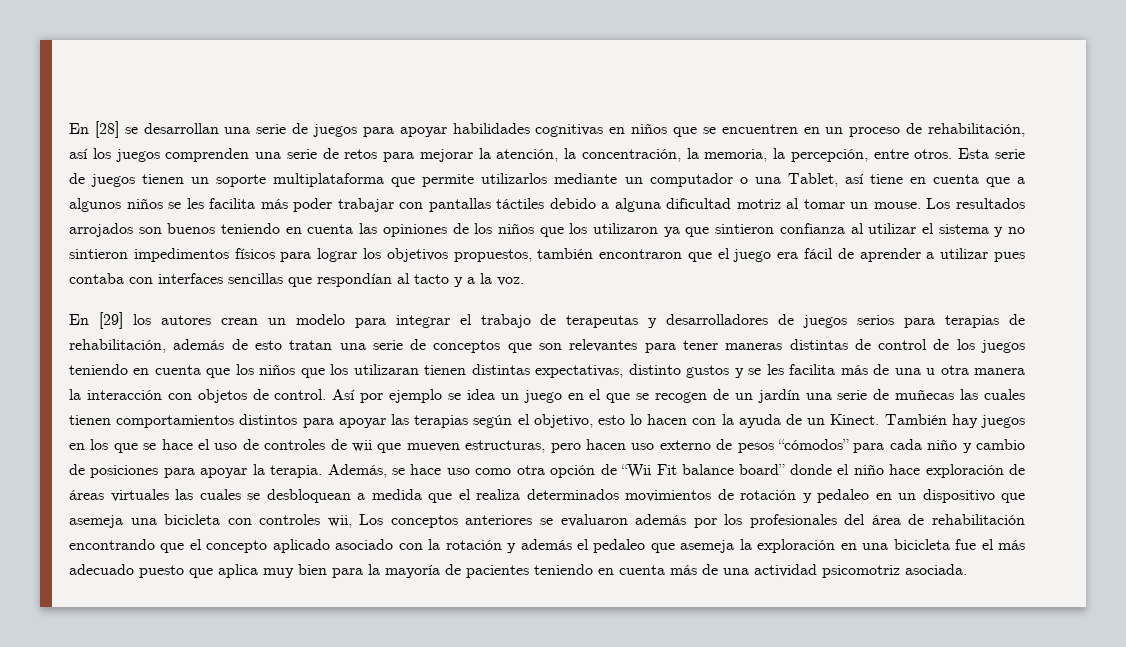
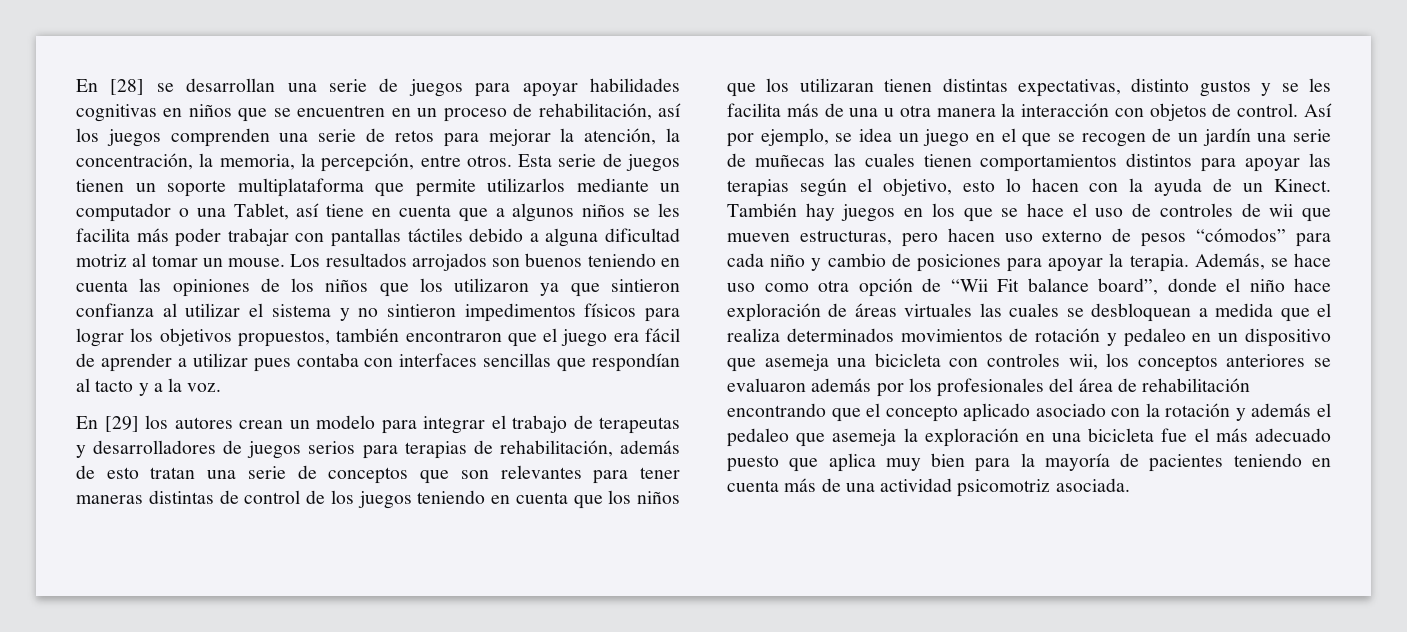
- Así por ejemplo se idea un juego en el que se recogen de un jardín una serie de muñecas las cuales tienen comportamientos distintos para apoyar las terapias según el objetivo, esto lo hacen con la ayuda de un Kinect.
+ Así por ejemplo, se idea un juego en el que se recogen de un jardín una serie de muñecas las cuales tienen comportamientos distintos para apoyar las terapias según el objetivo, esto lo hacen con la ayuda de un Kinect.
- Además, se hace uso como otra opción de “Wii Fit balance board” donde el niño hace exploración de áreas virtuales las cuales se desbloquean a medida que el realiza determinados movimientos de rotación y pedaleo en un dispositivo que asemeja una bicicleta con controles wii, Los conceptos anteriores se evaluaron además por los profesionales del área de rehabilitación encontrando que el concepto aplicado asociado con la rotación y además el pedaleo que asemeja la exploración en una bicicleta fue el más adecuado puesto que aplica muy bien para la mayoría de pacientes teniendo en cuenta más de una actividad psicomotriz asociada.
+ Además, se hace uso como otra opción de “Wii Fit balance board”, donde el niño hace exploración de áreas virtuales las cuales se desbloquean a medida que el realiza determinados movimientos de rotación y pedaleo en un dispositivo que asemeja una bicicleta con controles wii, los conceptos anteriores se evaluaron además por los profesionales del área de rehabilitación encontrando que el concepto aplicado asociado con la rotación y además el pedaleo que asemeja la exploración en una bicicleta fue el más adecuado puesto que aplica muy bien para la mayoría de pacientes teniendo en cuenta más de una actividad psicomotriz asociada.

